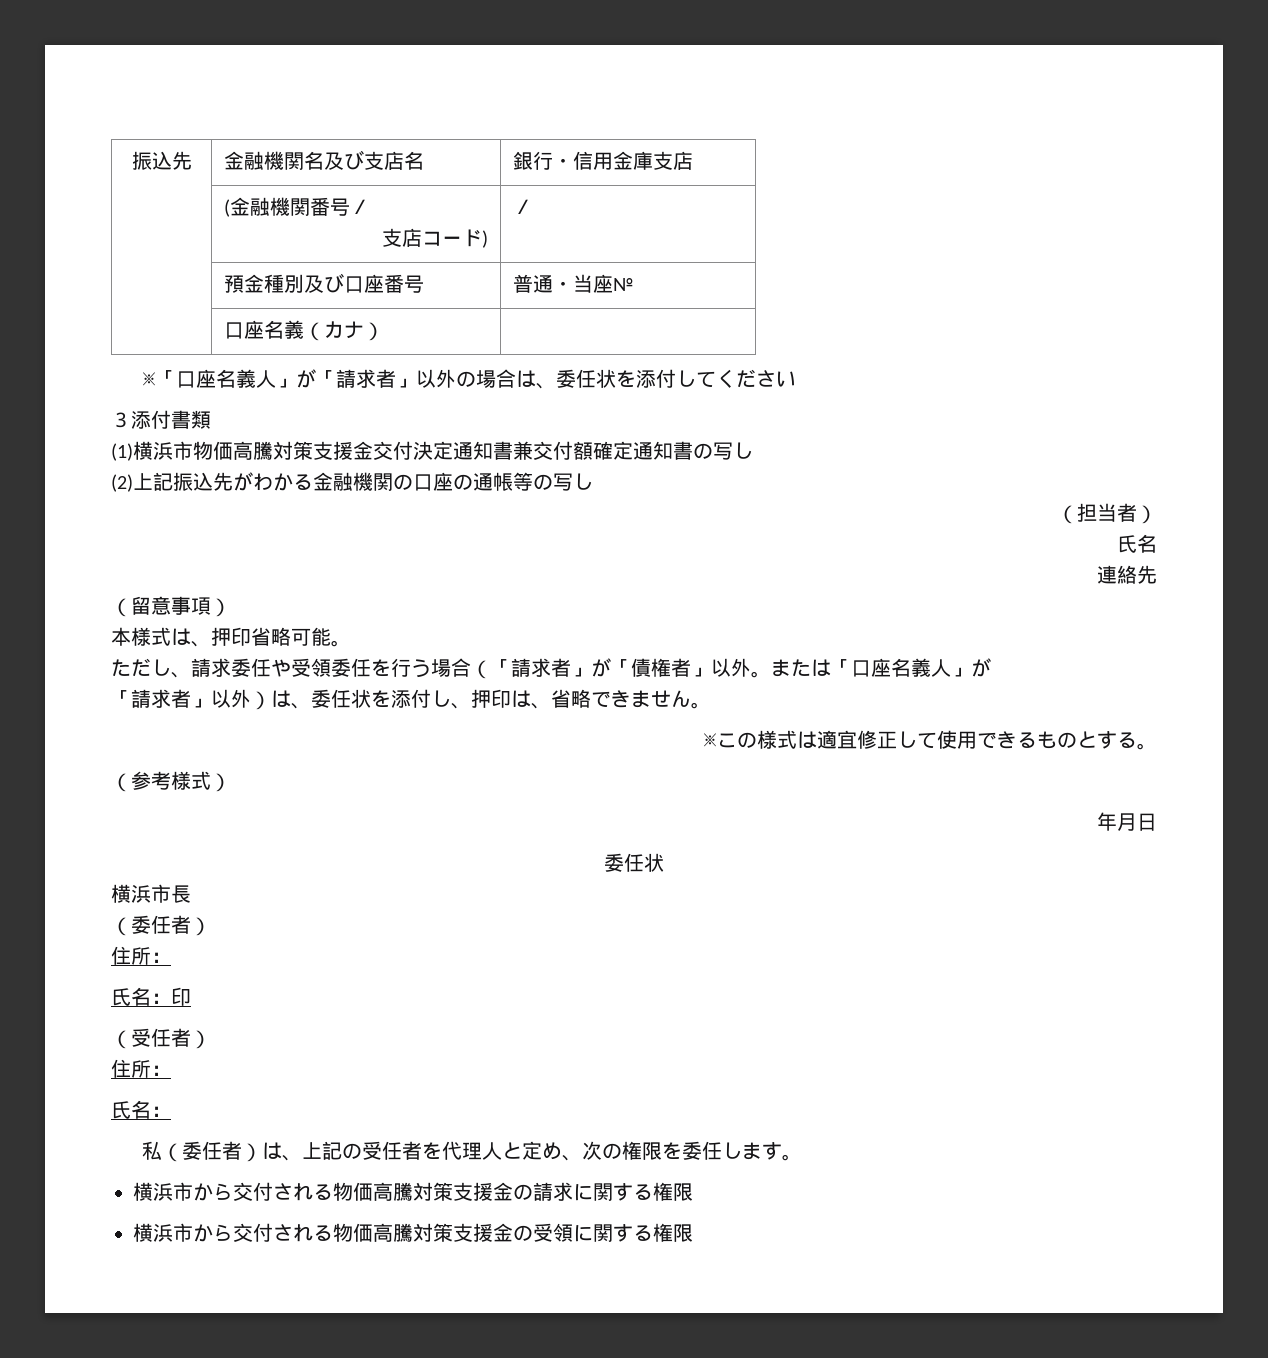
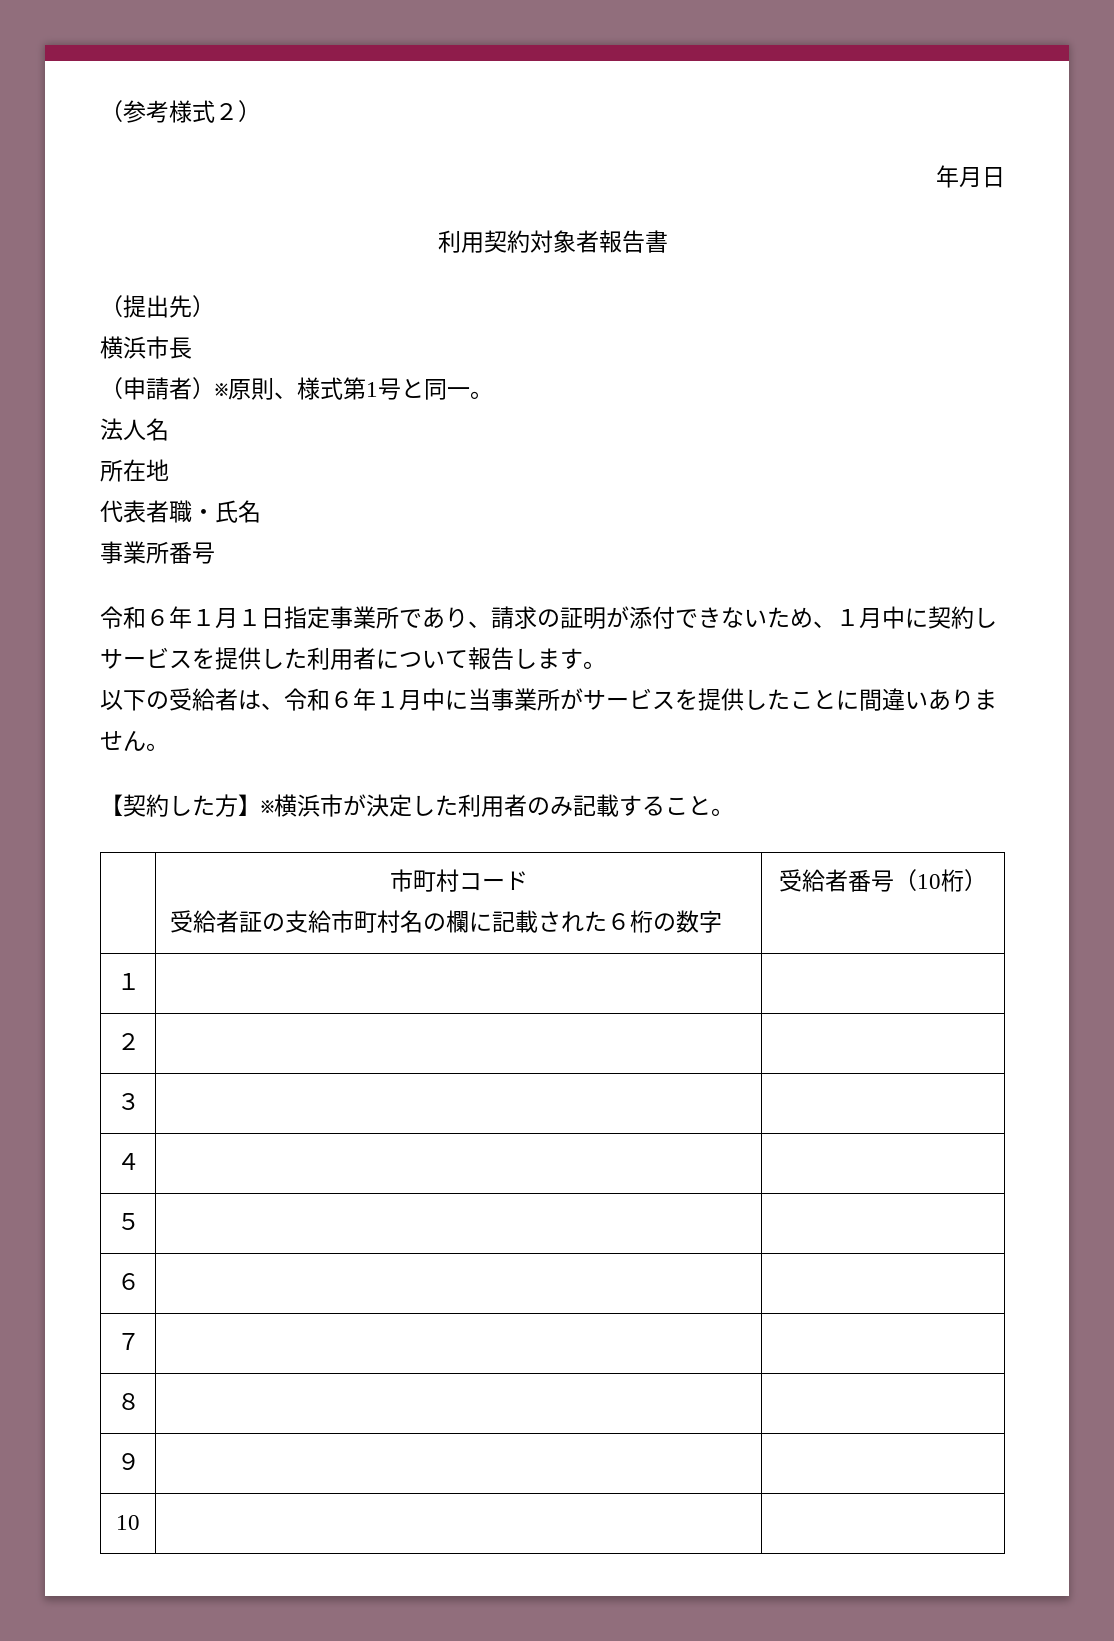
- 振込先 | 金融機関名及び支店名 | 銀行・信用金庫支店
- | (金融機関番号／
- 支店コード) | ／
- | 預金種別及び口座番号 | 普通・当座№
- | 口座名義（カナ） |
- ※「口座名義人」が「請求者」以外の場合は、委任状を添付してください
- ３添付書類
- (1)横浜市物価高騰対策支援金交付決定通知書兼交付額確定通知書の写し
- (2)上記振込先がわかる金融機関の口座の通帳等の写し
- （担当者）
- 氏名
- 連絡先
- （留意事項）
- 本様式は、押印省略可能。
- ただし、請求委任や受領委任を行う場合（「請求者」が「債権者」以外。または「口座名義人」が
- 「請求者」以外）は、委任状を添付し、押印は、省略できません。
- ※この様式は適宜修正して使用できるものとする。
- （参考様式）
+ （参考様式２）
  年月日
- 委任状
+ 利用契約対象者報告書
+ （提出先）
  横浜市長
- （委任者）
- 住所：
- 氏名：印
- （受任者）
- 住所：
- 氏名：
- 私（委任者）は、上記の受任者を代理人と定め、次の権限を委任します。
- 横浜市から交付される物価高騰対策支援金の請求に関する権限
- 横浜市から交付される物価高騰対策支援金の受領に関する権限
+ （申請者）※原則、様式第1号と同一。
+ 法人名
+ 所在地
+ 代表者職・氏名
+ 事業所番号
+ 令和６年１月１日指定事業所であり、請求の証明が添付できないため、１月中に契約しサービスを提供した利用者について報告します。
+ 以下の受給者は、令和６年１月中に当事業所がサービスを提供したことに間違いありません。
+ 【契約した方】※横浜市が決定した利用者のみ記載すること。
+ | 市町村コード
+ 受給者証の支給市町村名の欄に記載された６桁の数字 | 受給者番号（10桁）
+ １ | |
+ ２ | |
+ ３ | |
+ ４ | |
+ ５ | |
+ ６ | |
+ ７ | |
+ ８ | |
+ ９ | |
+ 10 | |

